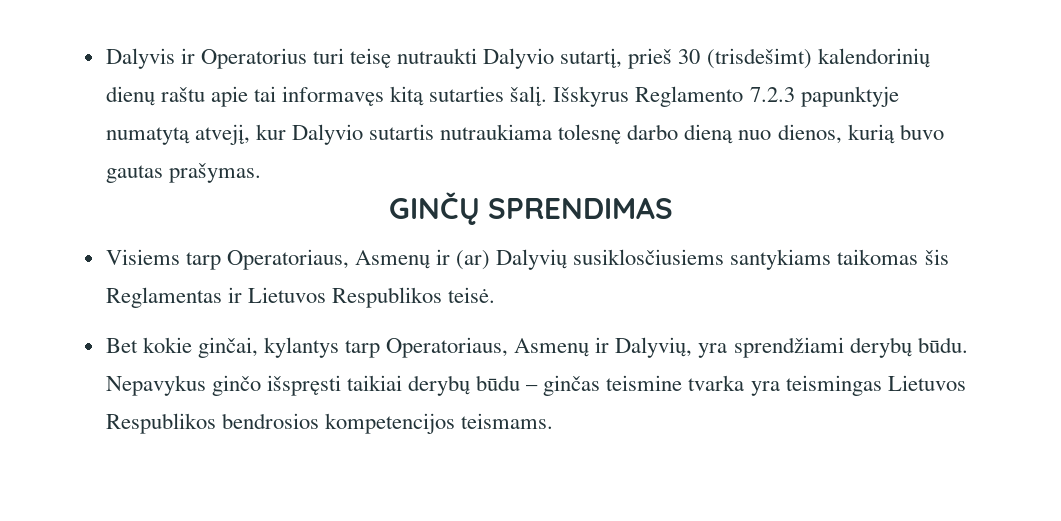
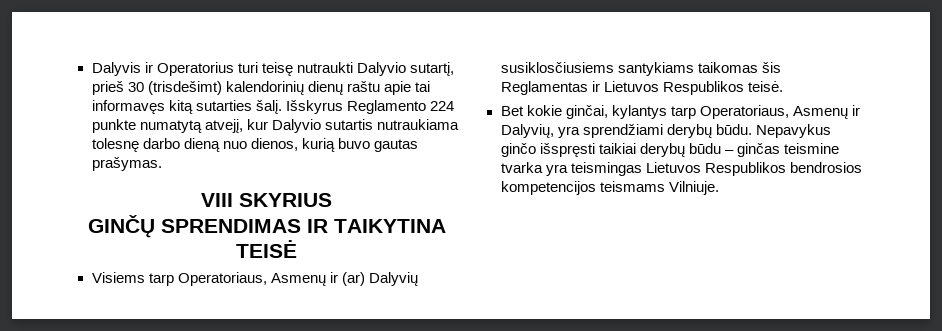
- Išskyrus Reglamento 7.2.3 papunktyje numatytą atvejį, kur Dalyvio sutartis nutraukiama tolesnę darbo dieną nuo dienos, kurią buvo gautas prašymas.
+ Išskyrus Reglamento 224 punkte numatytą atvejį, kur Dalyvio sutartis nutraukiama tolesnę darbo dieną nuo dienos, kurią buvo gautas prašymas.
+ VIII SKYRIUS
- GINČŲ SPRENDIMAS
+ GINČŲ SPRENDIMAS IR TAIKYTINA TEISĖ
- Nepavykus ginčo išspręsti taikiai derybų būdu – ginčas teismine tvarka yra teismingas Lietuvos Respublikos bendrosios kompetencijos teismams.
+ Nepavykus ginčo išspręsti taikiai derybų būdu – ginčas teismine tvarka yra teismingas Lietuvos Respublikos bendrosios kompetencijos teismams Vilniuje.

